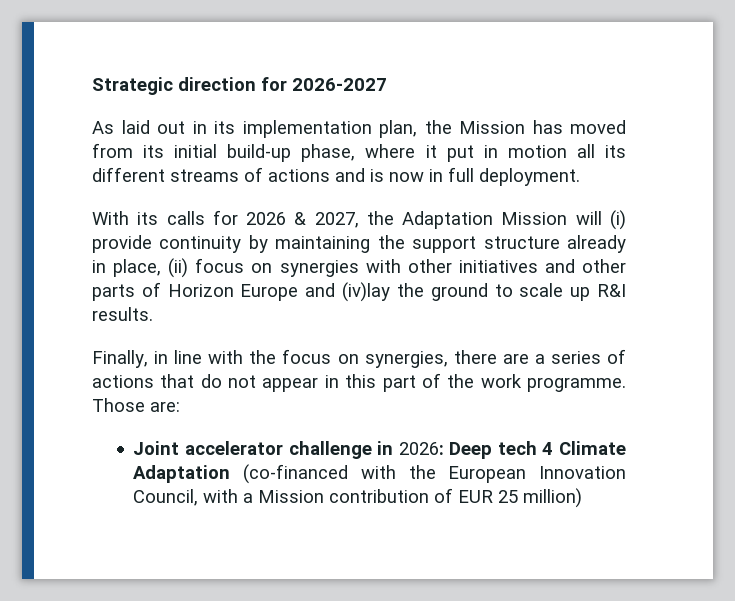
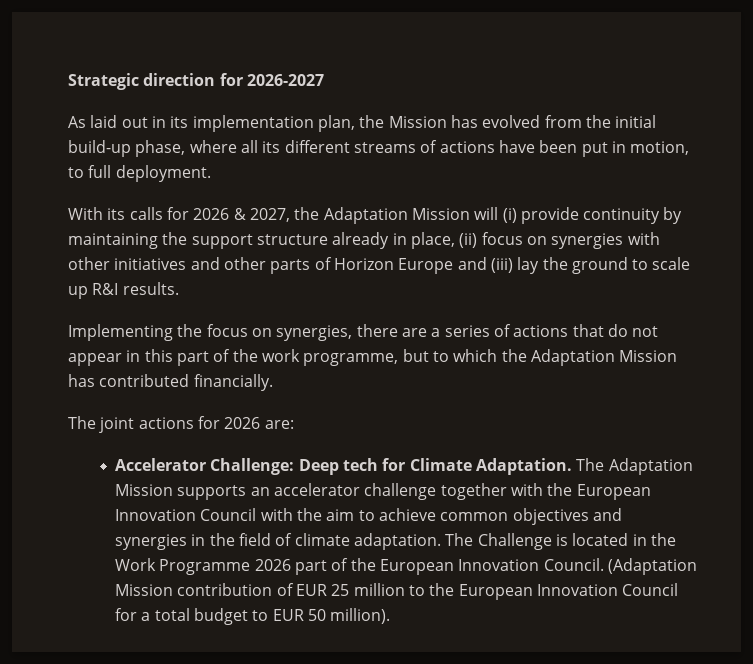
- As laid out in its implementation plan, the Mission has moved from its initial build-up phase, where it put in motion all its different streams of actions and is now in full deployment.
+ As laid out in its implementation plan, the Mission has evolved from the initial build-up phase, where all its different streams of actions have been put in motion, to full deployment.
- With its calls for 2026 & 2027, the Adaptation Mission will (i) provide continuity by maintaining the support structure already in place, (ii) focus on synergies with other initiatives and other parts of Horizon Europe and (iv)lay the ground to scale up R&I results.
+ With its calls for 2026 & 2027, the Adaptation Mission will (i) provide continuity by maintaining the support structure already in place, (ii) focus on synergies with other initiatives and other parts of Horizon Europe and (iii) lay the ground to scale up R&I results.
- Finally, in line with the focus on synergies, there are a series of actions that do not appear in this part of the work programme. Those are:
- Joint accelerator challenge in 2026: Deep tech 4 Climate Adaptation (co-financed with the European Innovation Council, with a Mission contribution of EUR 25 million)
+ Implementing the focus on synergies, there are a series of actions that do not appear in this part of the work programme, but to which the Adaptation Mission has contributed financially.
+ The joint actions for 2026 are:
+ Accelerator Challenge: Deep tech for Climate Adaptation. The Adaptation Mission supports an accelerator challenge together with the European Innovation Council with the aim to achieve common objectives and synergies in the field of climate adaptation. The Challenge is located in the Work Programme 2026 part of the European Innovation Council. (Adaptation Mission contribution of EUR 25 million to the European Innovation Council for a total budget to EUR 50 million).

